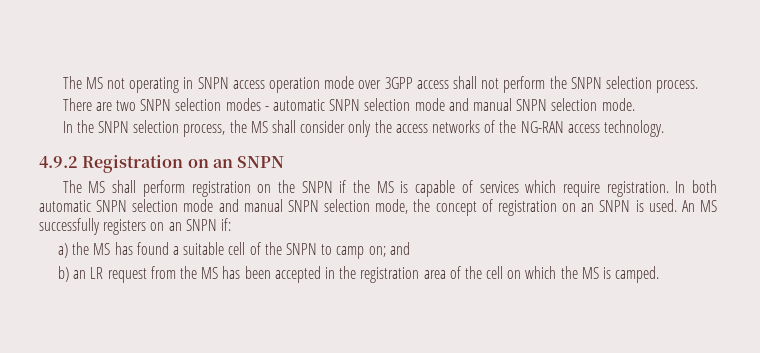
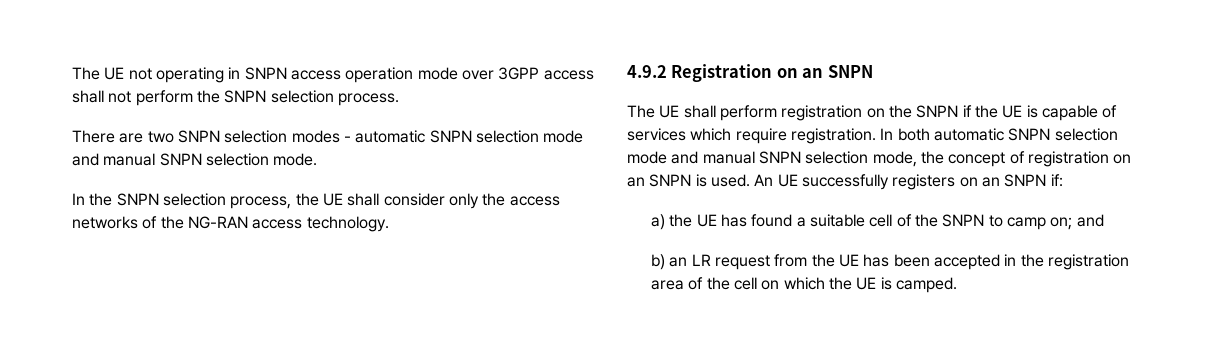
- The MS not operating in SNPN access operation mode over 3GPP access shall not perform the SNPN selection process.
+ The UE not operating in SNPN access operation mode over 3GPP access shall not perform the SNPN selection process.
- In the SNPN selection process, the MS shall consider only the access networks of the NG-RAN access technology.
+ In the SNPN selection process, the UE shall consider only the access networks of the NG-RAN access technology.
- The MS shall perform registration on the SNPN if the MS is capable of services which require registration.
+ The UE shall perform registration on the SNPN if the UE is capable of services which require registration.
- An MS successfully registers on an SNPN if:
+ An UE successfully registers on an SNPN if:
- a) the MS has found a suitable cell of the SNPN to camp on; and
+ a) the UE has found a suitable cell of the SNPN to camp on; and
- b) an LR request from the MS has been accepted in the registration area of the cell on which the MS is camped.
+ b) an LR request from the UE has been accepted in the registration area of the cell on which the UE is camped.

